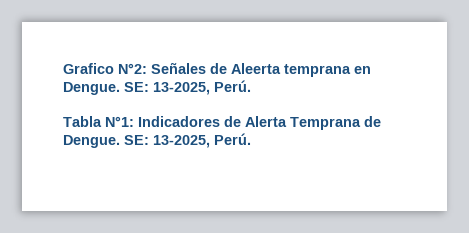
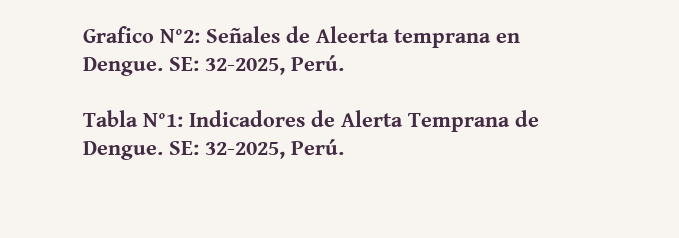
- Grafico N°2: Señales de Aleerta temprana en Dengue. SE: 13-2025, Perú.
+ Grafico N°2: Señales de Aleerta temprana en Dengue. SE: 32-2025, Perú.
- Tabla N°1: Indicadores de Alerta Temprana de Dengue. SE: 13-2025, Perú.
+ Tabla N°1: Indicadores de Alerta Temprana de Dengue. SE: 32-2025, Perú.

